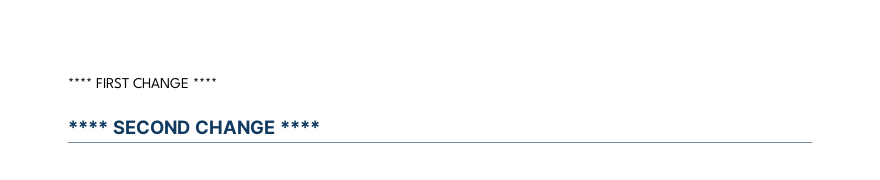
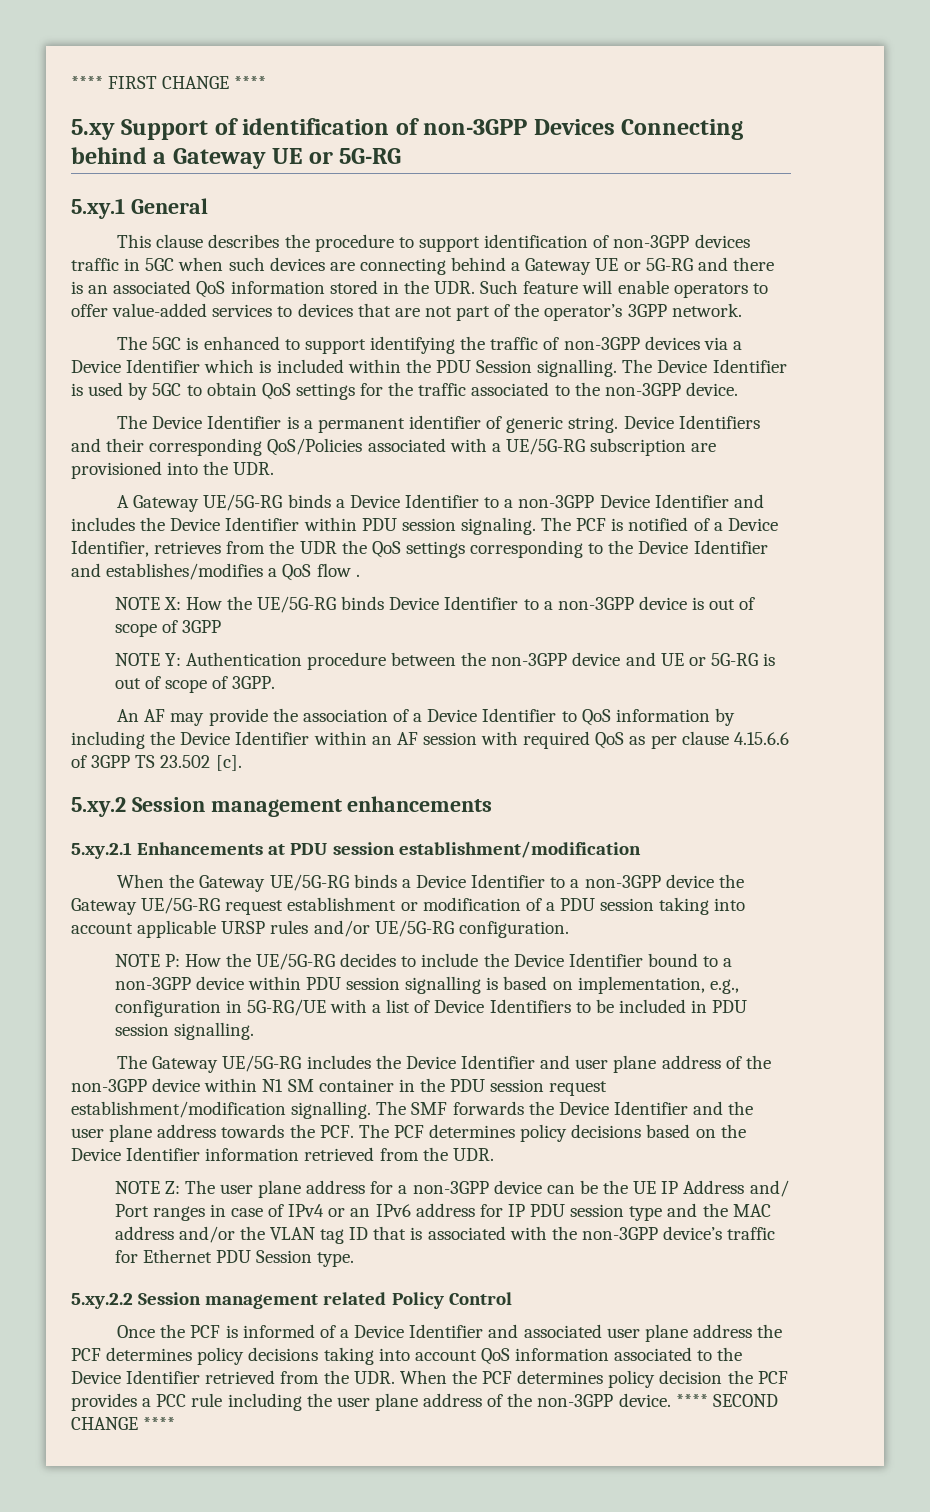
+ 5.xy Support of identification of non-3GPP Devices Connecting behind a Gateway UE or 5G-RG
+ 5.xy.1 General
+ This clause describes the procedure to support identification of non-3GPP devices traffic in 5GC when such devices are connecting behind a Gateway UE or 5G-RG and there is an associated QoS information stored in the UDR. Such feature will enable operators to offer value-added services to devices that are not part of the operator’s 3GPP network.
+ The 5GC is enhanced to support identifying the traffic of non-3GPP devices via a Device Identifier which is included within the PDU Session signalling. The Device Identifier is used by 5GC to obtain QoS settings for the traffic associated to the non-3GPP device.
+ The Device Identifier is a permanent identifier of generic string. Device Identifiers and their corresponding QoS/Policies associated with a UE/5G-RG subscription are provisioned into the UDR.
+ A Gateway UE/5G-RG binds a Device Identifier to a non-3GPP Device Identifier and includes the Device Identifier within PDU session signaling. The PCF is notified of a Device Identifier, retrieves from the UDR the QoS settings corresponding to the Device Identifier and establishes/modifies a QoS flow .
+ NOTE X: How the UE/5G-RG binds Device Identifier to a non-3GPP device is out of scope of 3GPP
+ NOTE Y: Authentication procedure between the non-3GPP device and UE or 5G-RG is out of scope of 3GPP.
+ An AF may provide the association of a Device Identifier to QoS information by including the Device Identifier within an AF session with required QoS as per clause 4.15.6.6 of 3GPP TS 23.502 [c].
+ 5.xy.2 Session management enhancements
+ 5.xy.2.1 Enhancements at PDU session establishment/modification
+ When the Gateway UE/5G-RG binds a Device Identifier to a non-3GPP device the Gateway UE/5G-RG request establishment or modification of a PDU session taking into account applicable URSP rules and/or UE/5G-RG configuration.
+ NOTE P: How the UE/5G-RG decides to include the Device Identifier bound to a non-3GPP device within PDU session signalling is based on implementation, e.g., configuration in 5G-RG/UE with a list of Device Identifiers to be included in PDU session signalling.
+ The Gateway UE/5G-RG includes the Device Identifier and user plane address of the non-3GPP device within N1 SM container in the PDU session request establishment/modification signalling. The SMF forwards the Device Identifier and the user plane address towards the PCF. The PCF determines policy decisions based on the Device Identifier information retrieved from the UDR.
+ NOTE Z: The user plane address for a non-3GPP device can be the UE IP Address and/ Port ranges in case of IPv4 or an IPv6 address for IP PDU session type and the MAC address and/or the VLAN tag ID that is associated with the non-3GPP device’s traffic for Ethernet PDU Session type.
+ 5.xy.2.2 Session management related Policy Control
+ Once the PCF is informed of a Device Identifier and associated user plane address the PCF determines policy decisions taking into account QoS information associated to the Device Identifier retrieved from the UDR. When the PCF determines policy decision the PCF provides a PCC rule including the user plane address of the non-3GPP device.

